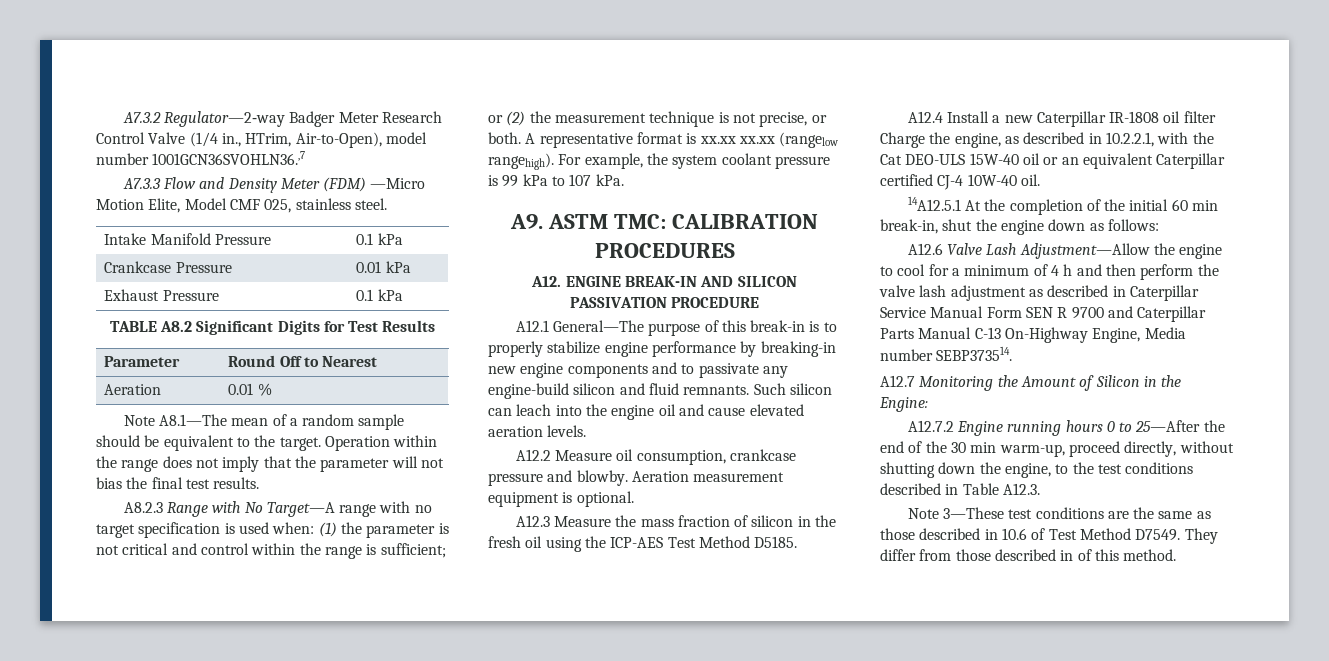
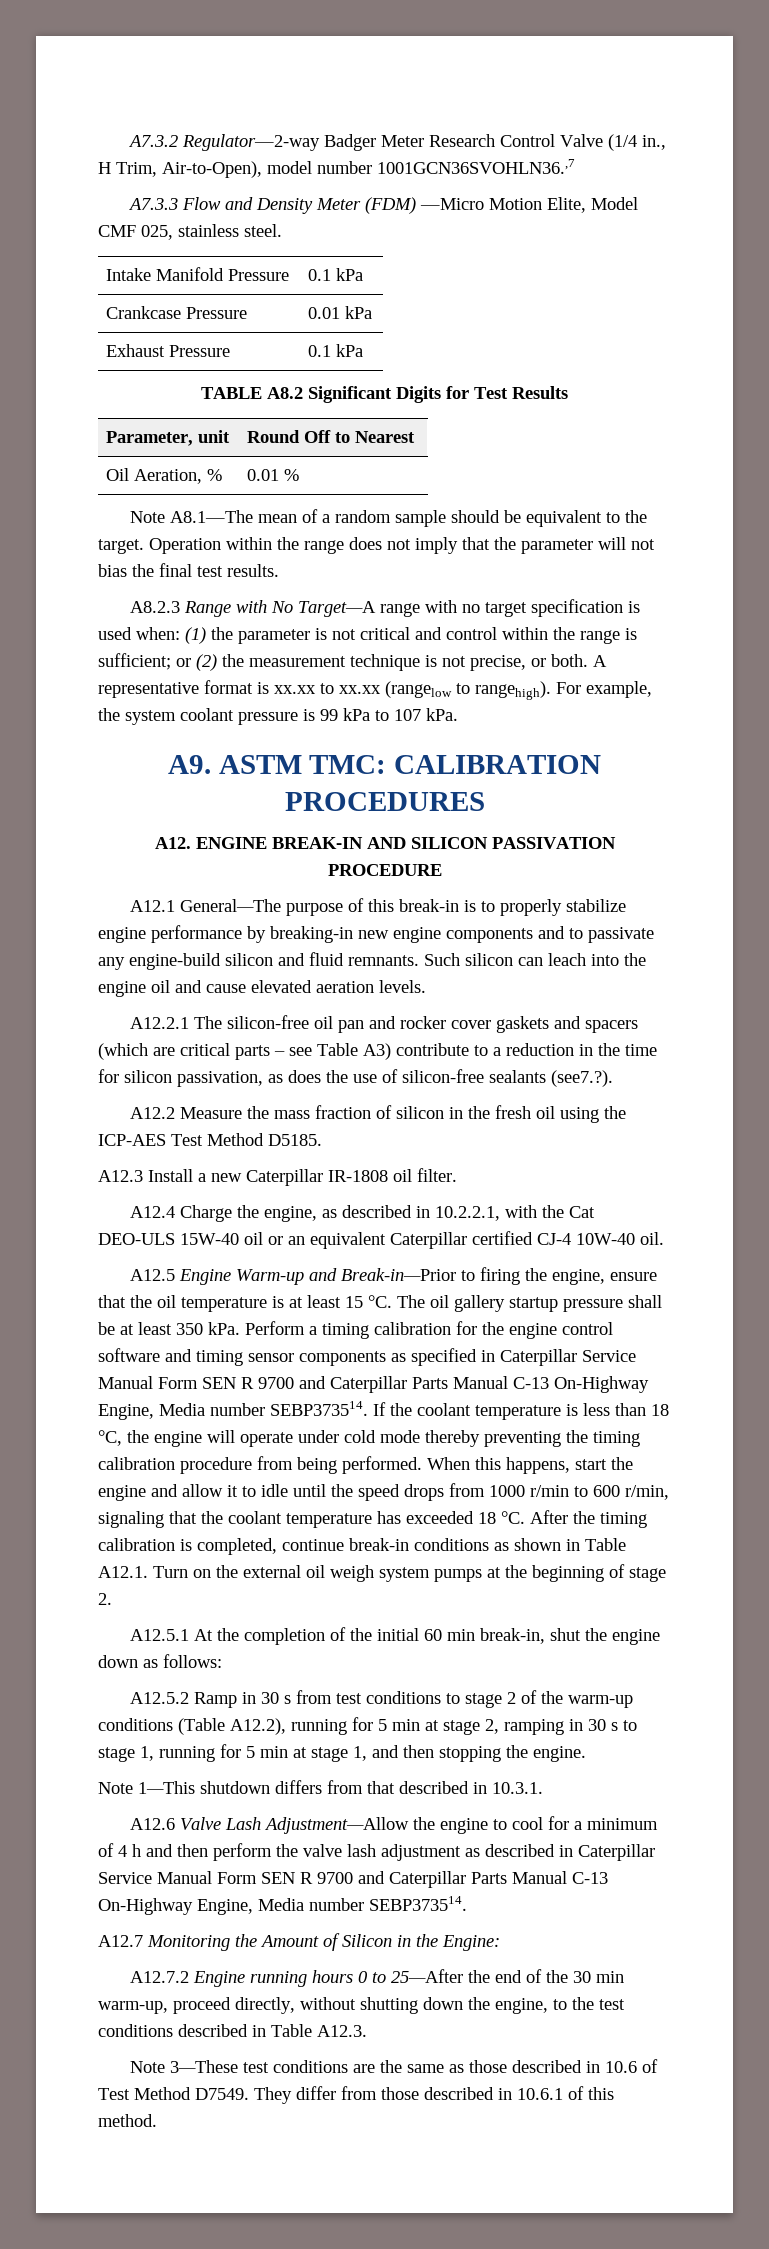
- A7.3.2 Regulator—2‑way Badger Meter Research Control Valve (1/4 in., HTrim, Air-to-Open), model number 1001GCN36SVOHLN36.,7
+ A7.3.2 Regulator—2‑way Badger Meter Research Control Valve (1/4 in., H Trim, Air-to-Open), model number 1001GCN36SVOHLN36.,7
- Parameter | Round Off to Nearest
+ Parameter, unit | Round Off to Nearest
- Aeration | 0.01 %
+ Oil Aeration, % | 0.01 %
- A representative format is xx.xx xx.xx (rangelow rangehigh).
+ A representative format is xx.xx to xx.xx (rangelow to rangehigh).
- A12.2 Measure oil consumption, crankcase pressure and blowby. Aeration measurement equipment is optional.
- A12.3 Measure the mass fraction of silicon in the fresh oil using the ICP-AES Test Method D5185.
+ A12.2.1 The silicon-free oil pan and rocker cover gaskets and spacers (which are critical parts – see Table A3) contribute to a reduction in the time for silicon passivation, as does the use of silicon-free sealants (see7.?).
+ A12.2 Measure the mass fraction of silicon in the fresh oil using the ICP-AES Test Method D5185.
- A12.4 Install a new Caterpillar IR-1808 oil filter Charge the engine, as described in 10.2.2.1, with the Cat DEO-ULS 15W-40 oil or an equivalent Caterpillar certified CJ-4 10W-40 oil.
+ A12.3 Install a new Caterpillar IR-1808 oil filter.
+ A12.4 Charge the engine, as described in 10.2.2.1, with the Cat DEO-ULS 15W-40 oil or an equivalent Caterpillar certified CJ-4 10W-40 oil.
- 14A12.5.1 At the completion of the initial 60 min break-in, shut the engine down as follows:
+ A12.5 Engine Warm-up and Break-in—Prior to firing the engine, ensure that the oil temperature is at least 15 °C. The oil gallery startup pressure shall be at least 350 kPa. Perform a timing calibration for the engine control software and timing sensor components as specified in Caterpillar Service Manual Form SEN R 9700 and Caterpillar Parts Manual C-13 On-Highway Engine, Media number SEBP373514. If the coolant temperature is less than 18 °C, the engine will operate under cold mode thereby preventing the timing calibration procedure from being performed. When this happens, start the engine and allow it to idle until the speed drops from 1000 r/min to 600 r/min, signaling that the coolant temperature has exceeded 18 °C. After the timing calibration is completed, continue break-in conditions as shown in Table A12.1. Turn on the external oil weigh system pumps at the beginning of stage 2.
+ A12.5.1 At the completion of the initial 60 min break-in, shut the engine down as follows:
+ A12.5.2 Ramp in 30 s from test conditions to stage 2 of the warm-up conditions (Table A12.2), running for 5 min at stage 2, ramping in 30 s to stage 1, running for 5 min at stage 1, and then stopping the engine.
+ Note 1—This shutdown differs from that described in 10.3.1.
- They differ from those described in of this method.
+ They differ from those described in 10.6.1 of this method.

